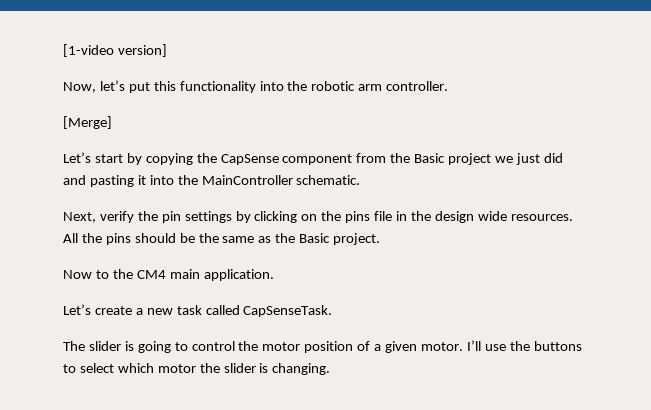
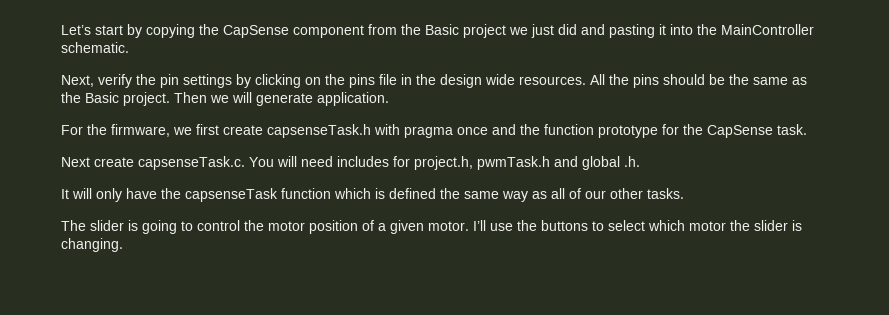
- [1-video version]
- Now, let’s put this functionality into the robotic arm controller.
- [Merge]
- All the pins should be the same as the Basic project.
- Now to the CM4 main application.
- Let’s create a new task called CapSenseTask.
+ All the pins should be the same as the Basic project. Then we will generate application.
+ For the firmware, we first create capsenseTask.h with pragma once and the function prototype for the CapSense task.
+ Next create capsenseTask.c. You will need includes for project.h, pwmTask.h and global .h.
+ It will only have the capsenseTask function which is defined the same way as all of our other tasks.

